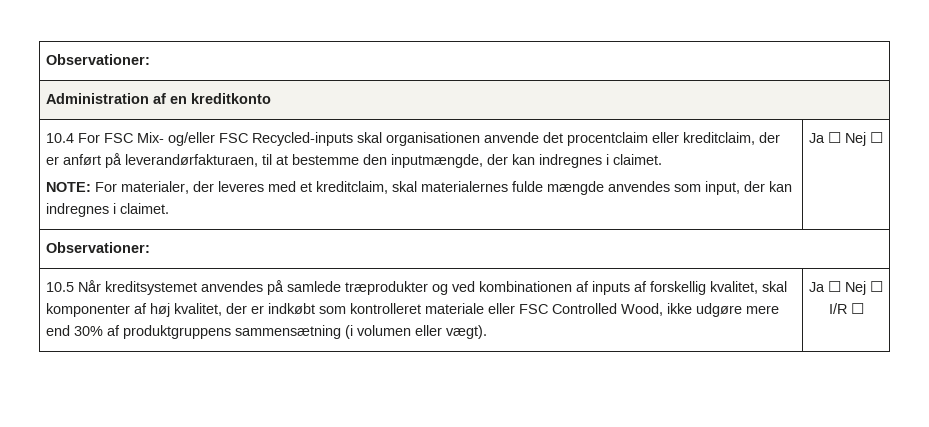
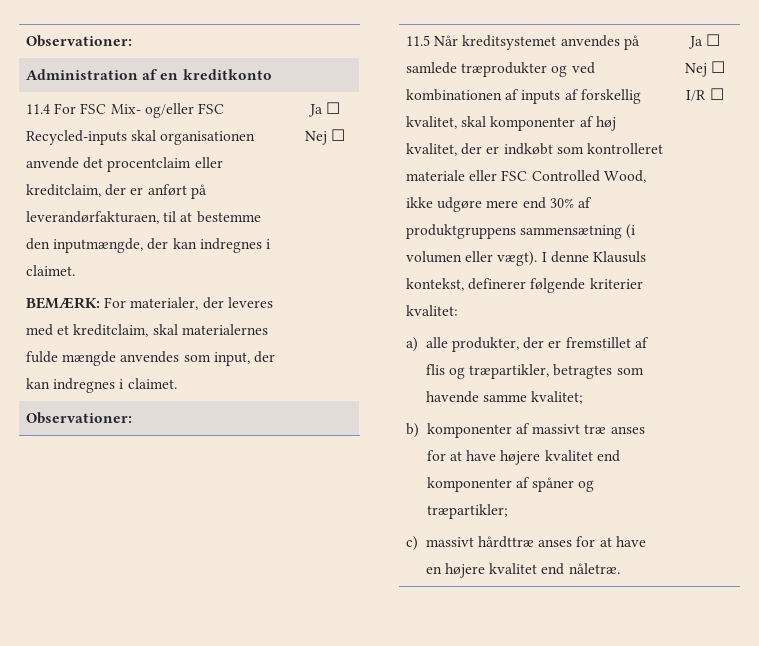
- 10.4 For FSC Mix- og/eller FSC Recycled-inputs skal organisationen anvende det procentclaim eller kreditclaim, der er anført på leverandørfakturaen, til at bestemme den inputmængde, der kan indregnes i claimet.
+ 11.4 For FSC Mix- og/eller FSC Recycled-inputs skal organisationen anvende det procentclaim eller kreditclaim, der er anført på leverandørfakturaen, til at bestemme den inputmængde, der kan indregnes i claimet.
- NOTE: For materialer, der leveres med et kreditclaim, skal materialernes fulde mængde anvendes som input, der kan indregnes i claimet.
+ BEMÆRK: For materialer, der leveres med et kreditclaim, skal materialernes fulde mængde anvendes som input, der kan indregnes i claimet.
- 10.5 Når kreditsystemet anvendes på samlede træprodukter og ved kombinationen af inputs af forskellig kvalitet, skal komponenter af høj kvalitet, der er indkøbt som kontrolleret materiale eller FSC Controlled Wood, ikke udgøre mere end 30% af produktgruppens sammensætning (i volumen eller vægt).
+ 11.5 Når kreditsystemet anvendes på samlede træprodukter og ved kombinationen af inputs af forskellig kvalitet, skal komponenter af høj kvalitet, der er indkøbt som kontrolleret materiale eller FSC Controlled Wood, ikke udgøre mere end 30% af produktgruppens sammensætning (i volumen eller vægt). I denne Klausuls kontekst, definerer følgende kriterier kvalitet:
+ a) alle produkter, der er fremstillet af flis og træpartikler, betragtes som havende samme kvalitet;
+ b) komponenter af massivt træ anses for at have højere kvalitet end komponenter af spåner og træpartikler;
+ c) massivt hårdttræ anses for at have en højere kvalitet end nåletræ.

